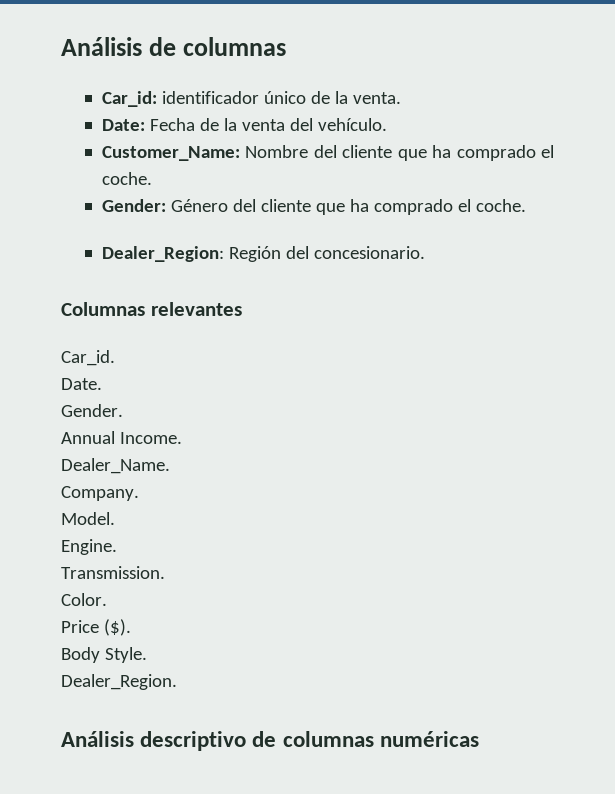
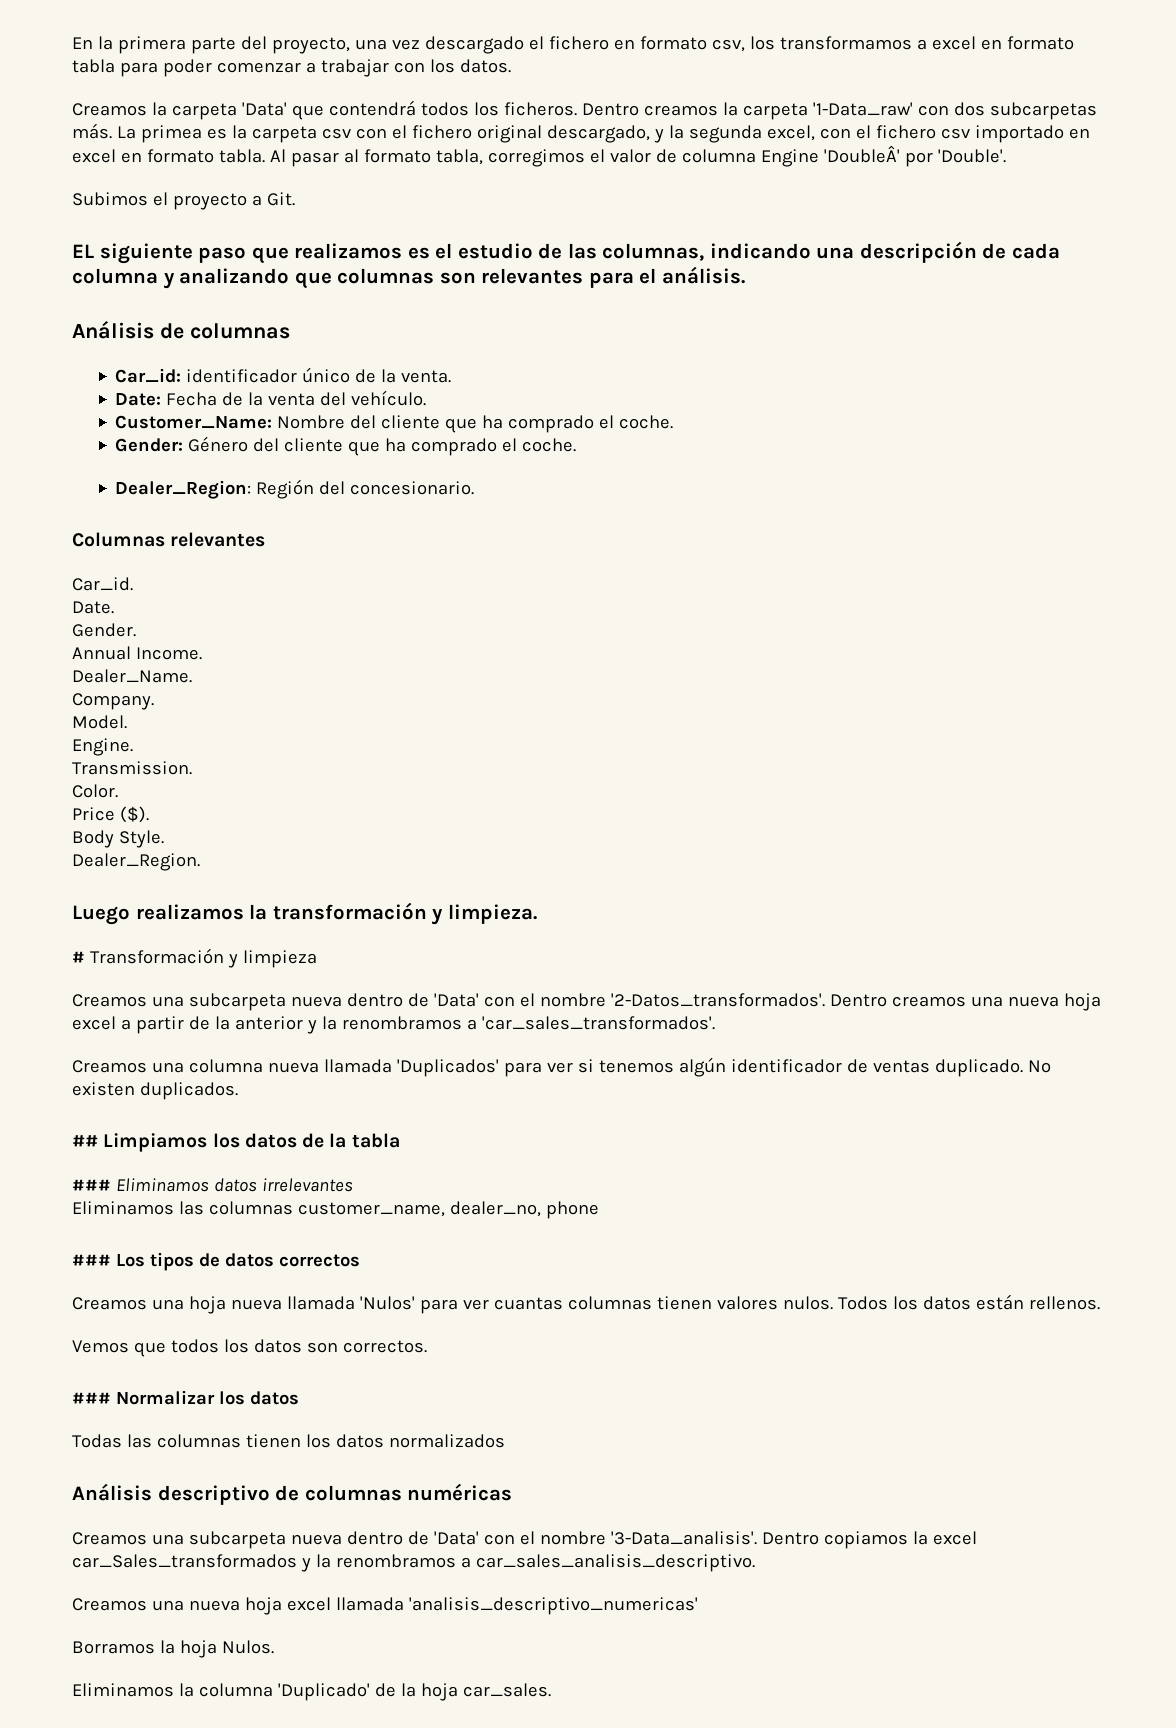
+ En la primera parte del proyecto, una vez descargado el fichero en formato csv, los transformamos a excel en formato tabla para poder comenzar a trabajar con los datos.
+ Creamos la carpeta 'Data' que contendrá todos los ficheros. Dentro creamos la carpeta '1-Data_raw' con dos subcarpetas más. La primea es la carpeta csv con el fichero original descargado, y la segunda excel, con el fichero csv importado en excel en formato tabla. Al pasar al formato tabla, corregimos el valor de columna Engine 'DoubleÂ' por 'Double'.
+ Subimos el proyecto a Git.
+ EL siguiente paso que realizamos es el estudio de las columnas, indicando una descripción de cada columna y analizando que columnas son relevantes para el análisis.
+ Luego realizamos la transformación y limpieza.
+ # Transformación y limpieza
+ Creamos una subcarpeta nueva dentro de 'Data' con el nombre '2-Datos_transformados'. Dentro creamos una nueva hoja excel a partir de la anterior y la renombramos a 'car_sales_transformados'.
+ Creamos una columna nueva llamada 'Duplicados' para ver si tenemos algún identificador de ventas duplicado. No existen duplicados.
+ ## Limpiamos los datos de la tabla
+ ### Eliminamos datos irrelevantes
+ Eliminamos las columnas customer_name, dealer_no, phone
+ ### Los tipos de datos correctos
+ Creamos una hoja nueva llamada 'Nulos' para ver cuantas columnas tienen valores nulos. Todos los datos están rellenos.
+ Vemos que todos los datos son correctos.
+ ### Normalizar los datos
+ Todas las columnas tienen los datos normalizados
+ Creamos una subcarpeta nueva dentro de 'Data' con el nombre '3-Data_analisis'. Dentro copiamos la excel car_Sales_transformados y la renombramos a car_sales_analisis_descriptivo.
+ Creamos una nueva hoja excel llamada 'analisis_descriptivo_numericas'
+ Borramos la hoja Nulos.
+ Eliminamos la columna 'Duplicado' de la hoja car_sales.

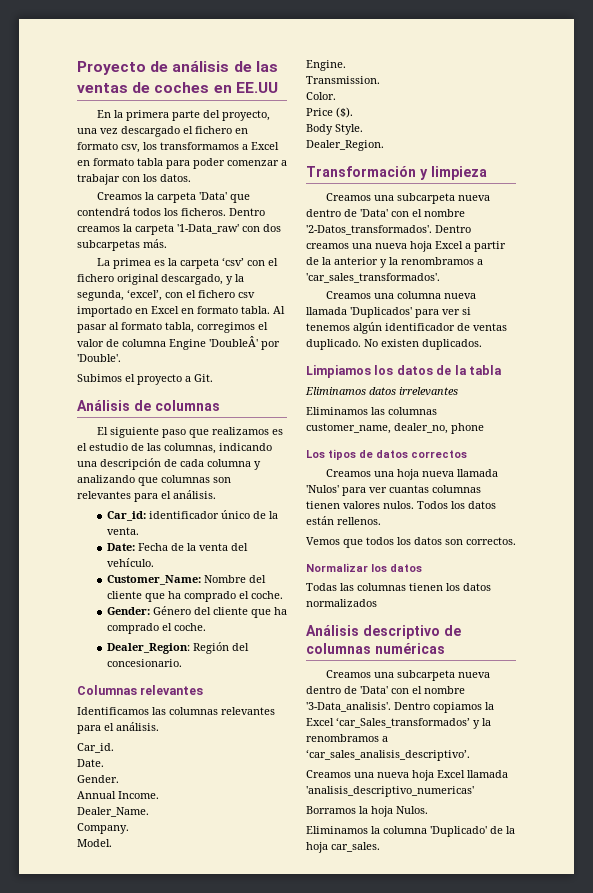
+ Proyecto de análisis de las ventas de coches en EE.UU
- En la primera parte del proyecto, una vez descargado el fichero en formato csv, los transformamos a excel en formato tabla para poder comenzar a trabajar con los datos.
+ En la primera parte del proyecto, una vez descargado el fichero en formato csv, los transformamos a Excel en formato tabla para poder comenzar a trabajar con los datos.
- Dentro creamos la carpeta '1-Data_raw' con dos subcarpetas más. La primea es la carpeta csv con el fichero original descargado, y la segunda excel, con el fichero csv importado en excel en formato tabla.
+ Dentro creamos la carpeta '1-Data_raw' con dos subcarpetas más.
+ La primea es la carpeta ‘csv’ con el fichero original descargado, y la segunda, ‘excel’, con el fichero csv importado en Excel en formato tabla.
- EL siguiente paso que realizamos es el estudio de las columnas, indicando una descripción de cada columna y analizando que columnas son relevantes para el análisis.
+ Análisis de columnas
+ El siguiente paso que realizamos es el estudio de las columnas, indicando una descripción de cada columna y analizando que columnas son relevantes para el análisis.
- Análisis de columnas
+ Identificamos las columnas relevantes para el análisis.
- Luego realizamos la transformación y limpieza.
- # Transformación y limpieza
+ Transformación y limpieza
- Dentro creamos una nueva hoja excel a partir de la anterior y la renombramos a 'car_sales_transformados'.
+ Dentro creamos una nueva hoja Excel a partir de la anterior y la renombramos a 'car_sales_transformados'.
- ## Limpiamos los datos de la tabla
+ Limpiamos los datos de la tabla
- ### Eliminamos datos irrelevantes
+ Eliminamos datos irrelevantes
- ### Los tipos de datos correctos
+ Los tipos de datos correctos
- ### Normalizar los datos
+ Normalizar los datos
- Dentro copiamos la excel car_Sales_transformados y la renombramos a car_sales_analisis_descriptivo.
+ Dentro copiamos la Excel ‘car_Sales_transformados’ y la renombramos a ‘car_sales_analisis_descriptivo’.
- Creamos una nueva hoja excel llamada 'analisis_descriptivo_numericas'
+ Creamos una nueva hoja Excel llamada 'analisis_descriptivo_numericas'

